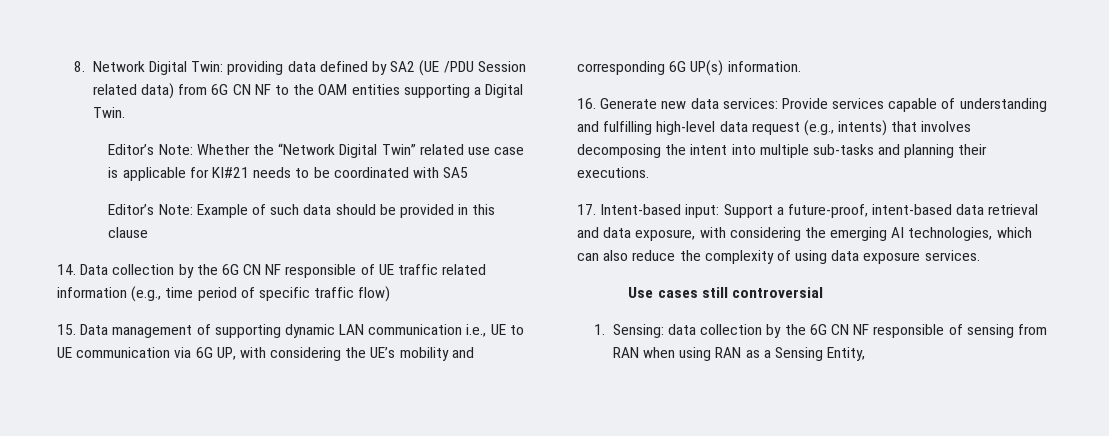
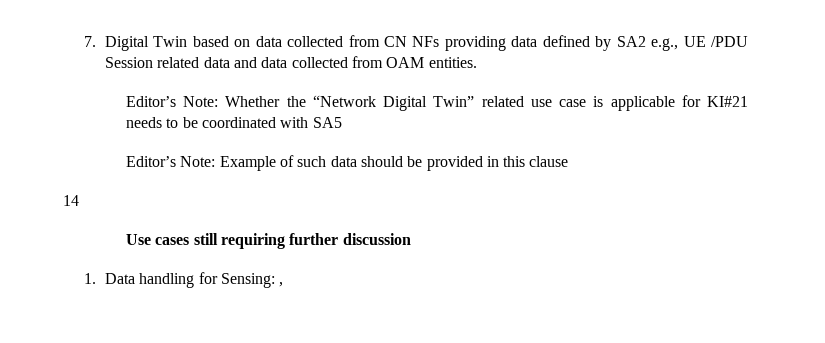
- 8. Network Digital Twin: providing data defined by SA2 (UE /PDU Session related data) from 6G CN NF to the OAM entities supporting a Digital Twin.
+ 7. Digital Twin based on data collected from CN NFs providing data defined by SA2 e.g., UE /PDU Session related data and data collected from OAM entities.
- 14. Data collection by the 6G CN NF responsible of UE traffic related information (e.g., time period of specific traffic flow)
- 15. Data management of supporting dynamic LAN communication i.e., UE to UE communication via 6G UP, with considering the UE’s mobility and corresponding 6G UP(s) information.
- 16. Generate new data services: Provide services capable of understanding and fulfilling high-level data request (e.g., intents) that involves decomposing the intent into multiple sub-tasks and planning their executions.
- 17. Intent-based input: Support a future-proof, intent-based data retrieval and data exposure, with considering the emerging AI technologies, which can also reduce the complexity of using data exposure services.
- Use cases still controversial
- 1. Sensing: data collection by the 6G CN NF responsible of sensing from RAN when using RAN as a Sensing Entity,
+ 14
+ Use cases still requiring further discussion
+ 1. Data handling for Sensing: ,

